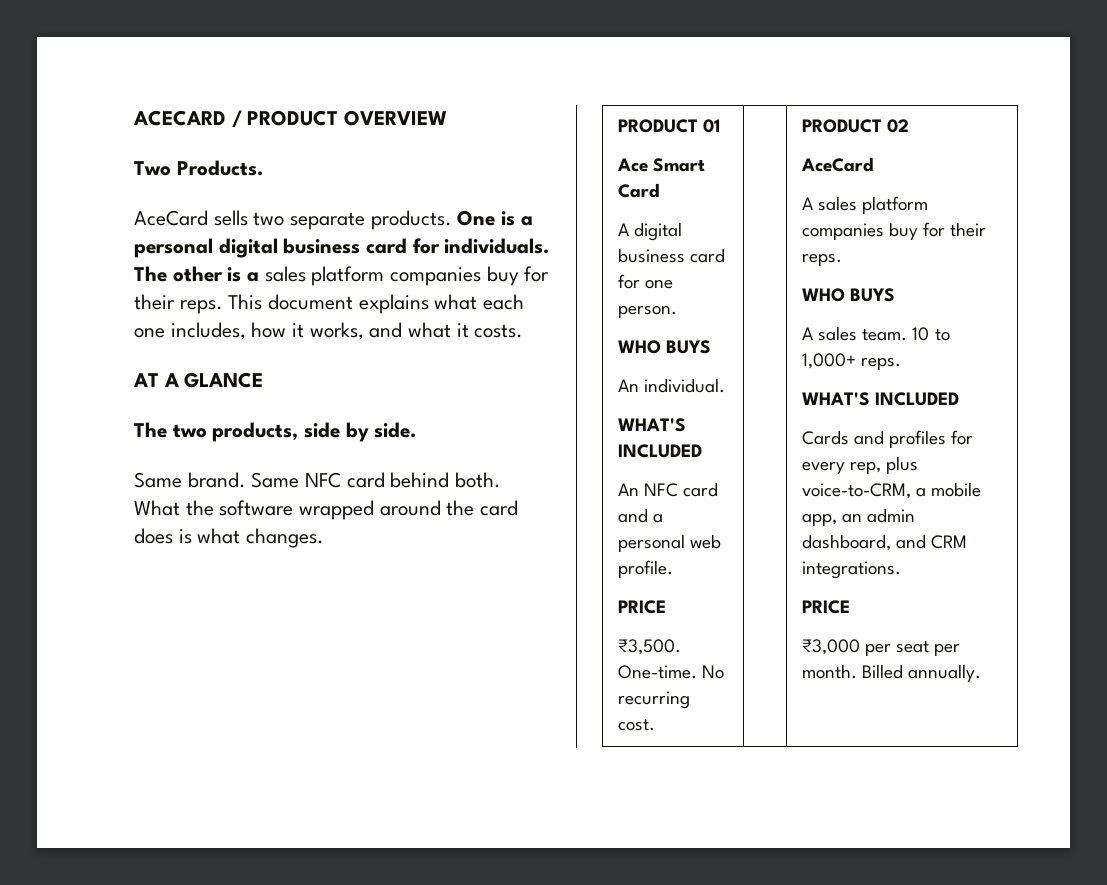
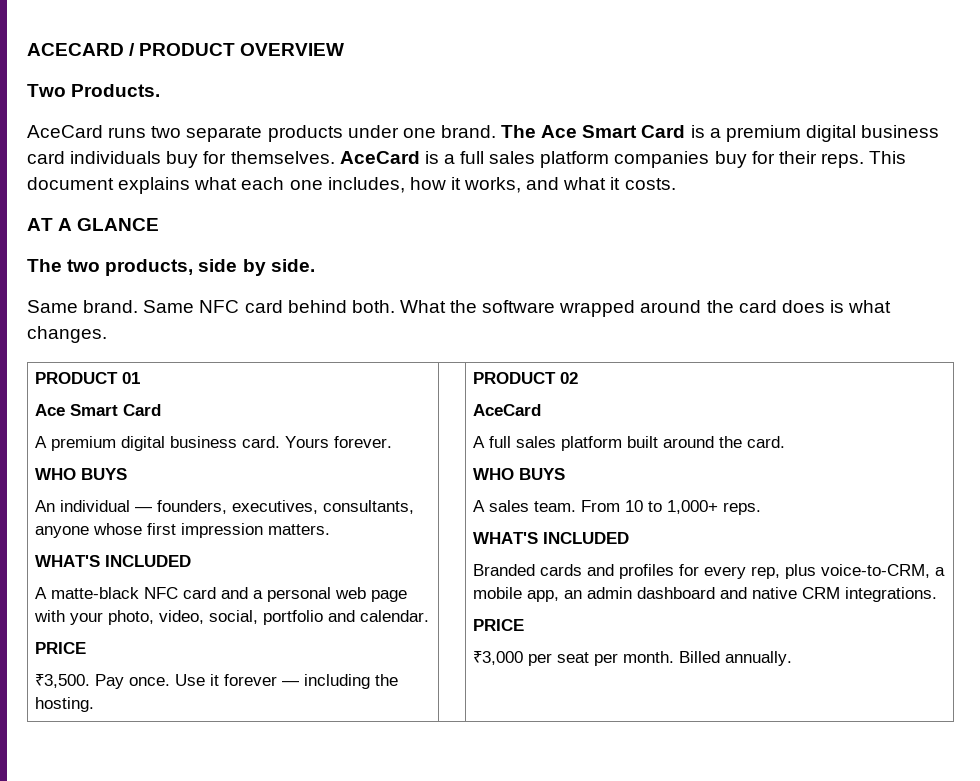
- AceCard sells two separate products. One is a personal digital business card for individuals. The other is a sales platform companies buy for their reps.
+ AceCard runs two separate products under one brand. The Ace Smart Card is a premium digital business card individuals buy for themselves. AceCard is a full sales platform companies buy for their reps.
- A digital business card for one person.
+ A premium digital business card. Yours forever.
- An individual.
+ An individual — founders, executives, consultants, anyone whose first impression matters.
  WHAT'S INCLUDED
- An NFC card and a personal web profile.
+ A matte-black NFC card and a personal web page with your photo, video, social, portfolio and calendar.
  PRICE
- ₹3,500. One-time. No recurring cost.
+ ₹3,500. Pay once. Use it forever — including the hosting.
- A sales platform companies buy for their reps.
+ A full sales platform built around the card.
- 10 to 1,000+ reps.
+ From 10 to 1,000+ reps.
- Cards and profiles for every rep, plus voice-to-CRM, a mobile app, an admin dashboard, and CRM integrations.
+ Branded cards and profiles for every rep, plus voice-to-CRM, a mobile app, an admin dashboard and native CRM integrations.

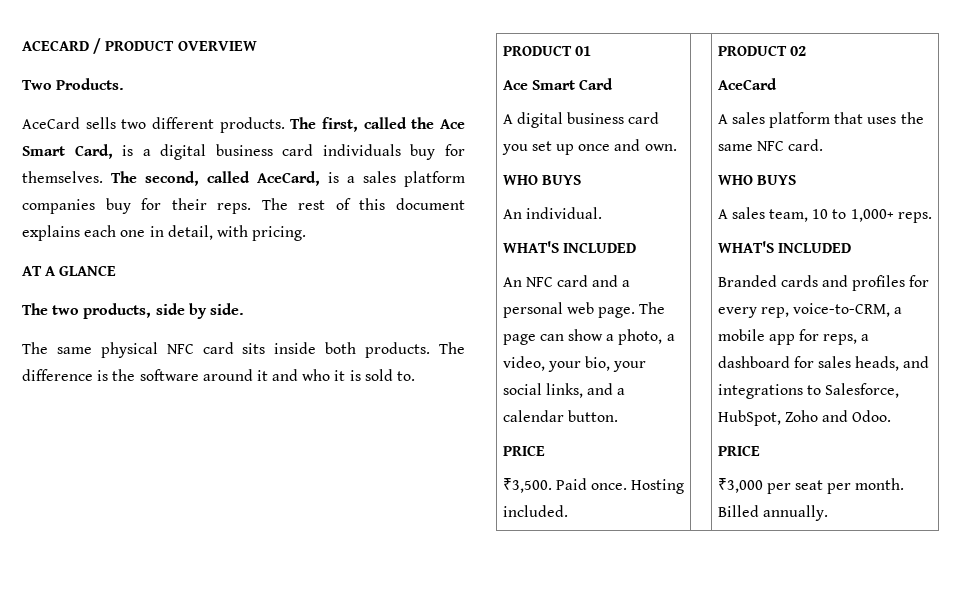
- AceCard runs two separate products under one brand. The Ace Smart Card is a premium digital business card individuals buy for themselves.
+ AceCard sells two different products. The first, called the Ace Smart Card, is a digital business card individuals buy for themselves.
- AceCard is a full sales platform companies buy for their reps.
+ The second, called AceCard, is a sales platform companies buy for their reps.
- This document explains what each one includes, how it works, and what it costs.
+ The rest of this document explains each one in detail, with pricing.
- Same brand. Same NFC card behind both. What the software wrapped around the card does is what changes.
+ The same physical NFC card sits inside both products. The difference is the software around it and who it is sold to.
- A premium digital business card. Yours forever.
+ A digital business card you set up once and own.
  WHO BUYS
- An individual — founders, executives, consultants, anyone whose first impression matters.
+ An individual.
  WHAT'S INCLUDED
- A matte-black NFC card and a personal web page with your photo, video, social, portfolio and calendar.
+ An NFC card and a personal web page. The page can show a photo, a video, your bio, your social links, and a calendar button.
  PRICE
- ₹3,500. Pay once. Use it forever — including the hosting.
+ ₹3,500. Paid once. Hosting included.
- A full sales platform built around the card.
+ A sales platform that uses the same NFC card.
- A sales team. From 10 to 1,000+ reps.
+ A sales team, 10 to 1,000+ reps.
- Branded cards and profiles for every rep, plus voice-to-CRM, a mobile app, an admin dashboard and native CRM integrations.
+ Branded cards and profiles for every rep, voice-to-CRM, a mobile app for reps, a dashboard for sales heads, and integrations to Salesforce, HubSpot, Zoho and Odoo.

